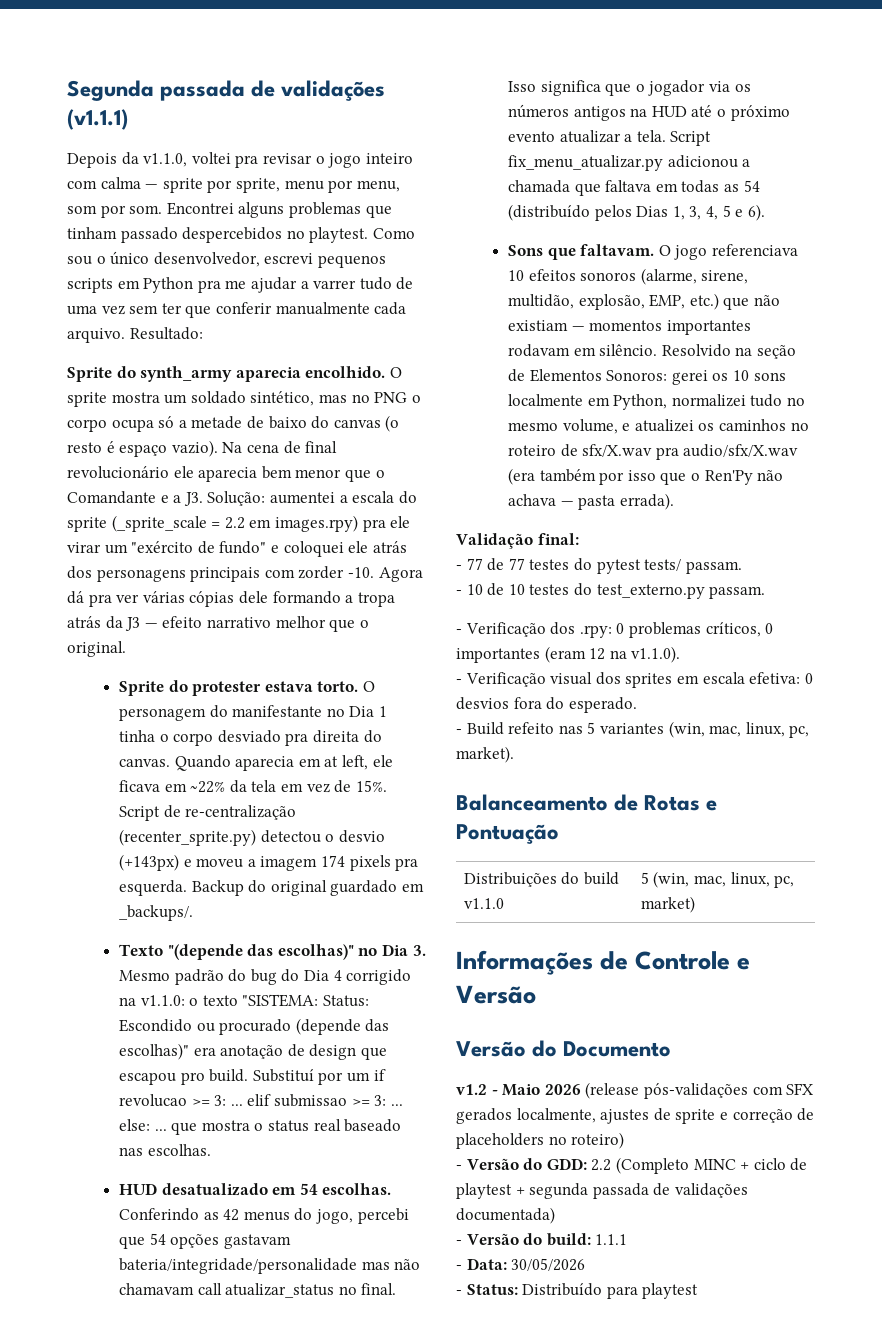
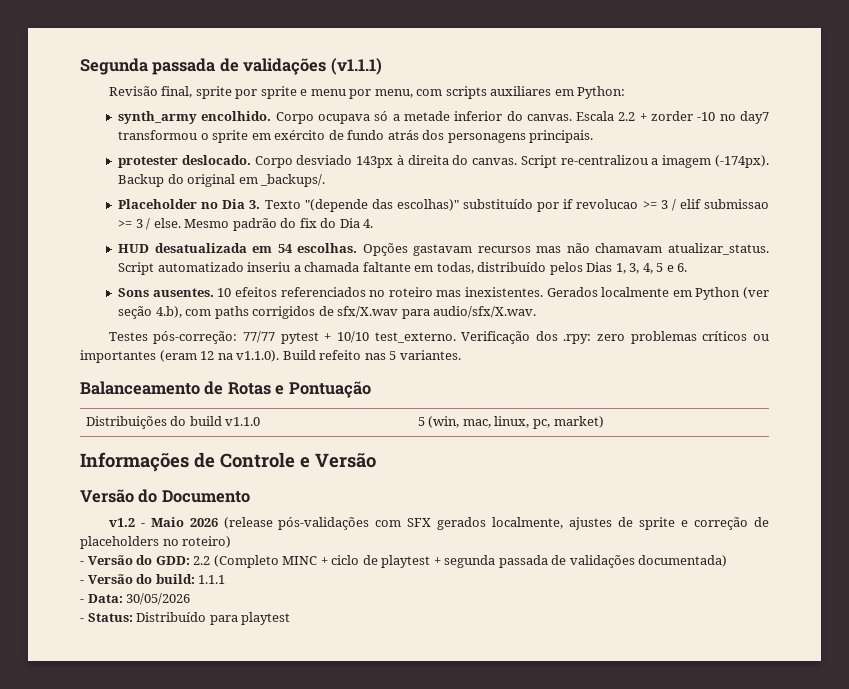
- Depois da v1.1.0, voltei pra revisar o jogo inteiro com calma — sprite por sprite, menu por menu, som por som. Encontrei alguns problemas que tinham passado despercebidos no playtest. Como sou o único desenvolvedor, escrevi pequenos scripts em Python pra me ajudar a varrer tudo de uma vez sem ter que conferir manualmente cada arquivo. Resultado:
- Sprite do synth_army aparecia encolhido. O sprite mostra um soldado sintético, mas no PNG o corpo ocupa só a metade de baixo do canvas (o resto é espaço vazio). Na cena de final revolucionário ele aparecia bem menor que o Comandante e a J3. Solução: aumentei a escala do sprite (_sprite_scale = 2.2 em images.rpy) pra ele virar um "exército de fundo" e coloquei ele atrás dos personagens principais com zorder -10. Agora dá pra ver várias cópias dele formando a tropa atrás da J3 — efeito narrativo melhor que o original.
- Sprite do protester estava torto. O personagem do manifestante no Dia 1 tinha o corpo desviado pra direita do canvas. Quando aparecia em at left, ele ficava em ~22% da tela em vez de 15%. Script de re-centralização (recenter_sprite.py) detectou o desvio (+143px) e moveu a imagem 174 pixels pra esquerda.
+ Revisão final, sprite por sprite e menu por menu, com scripts auxiliares em Python:
+ synth_army encolhido. Corpo ocupava só a metade inferior do canvas. Escala 2.2 + zorder -10 no day7 transformou o sprite em exército de fundo atrás dos personagens principais.
+ protester deslocado. Corpo desviado 143px à direita do canvas. Script re-centralizou a imagem (-174px).
- Backup do original guardado em _backups/.
+ Backup do original em _backups/.
- Texto "(depende das escolhas)" no Dia 3. Mesmo padrão do bug do Dia 4 corrigido na v1.1.0: o texto "SISTEMA: Status: Escondido ou procurado (depende das escolhas)" era anotação de design que escapou pro build. Substituí por um if revolucao >= 3: ... elif submissao >= 3: ... else: ... que mostra o status real baseado nas escolhas.
- HUD desatualizado em 54 escolhas.
+ Placeholder no Dia 3. Texto "(depende das escolhas)" substituído por if revolucao >= 3 / elif submissao >= 3 / else. Mesmo padrão do fix do Dia 4.
+ HUD desatualizada em 54 escolhas.
- Conferindo as 42 menus do jogo, percebi que 54 opções gastavam bateria/integridade/personalidade mas não chamavam call atualizar_status no final. Isso significa que o jogador via os números antigos na HUD até o próximo evento atualizar a tela. Script fix_menu_atualizar.py adicionou a chamada que faltava em todas as 54 (distribuído pelos Dias 1, 3, 4, 5 e 6).
+ Opções gastavam recursos mas não chamavam atualizar_status. Script automatizado inseriu a chamada faltante em todas, distribuído pelos Dias 1, 3, 4, 5 e 6.
- Sons que faltavam. O jogo referenciava 10 efeitos sonoros (alarme, sirene, multidão, explosão, EMP, etc.) que não existiam — momentos importantes rodavam em silêncio. Resolvido na seção de Elementos Sonoros: gerei os 10 sons localmente em Python, normalizei tudo no mesmo volume, e atualizei os caminhos no roteiro de sfx/X.wav pra audio/sfx/X.wav (era também por isso que o Ren'Py não achava — pasta errada).
- Validação final:
- - 77 de 77 testes do pytest tests/ passam.
- - 10 de 10 testes do test_externo.py passam.
- - Verificação dos .rpy: 0 problemas críticos, 0 importantes (eram 12 na v1.1.0).
- - Verificação visual dos sprites em escala efetiva: 0 desvios fora do esperado.
- - Build refeito nas 5 variantes (win, mac, linux, pc, market).
+ Sons ausentes. 10 efeitos referenciados no roteiro mas inexistentes. Gerados localmente em Python (ver seção 4.b), com paths corrigidos de sfx/X.wav para audio/sfx/X.wav.
+ Testes pós-correção: 77/77 pytest + 10/10 test_externo. Verificação dos .rpy: zero problemas críticos ou importantes (eram 12 na v1.1.0). Build refeito nas 5 variantes.

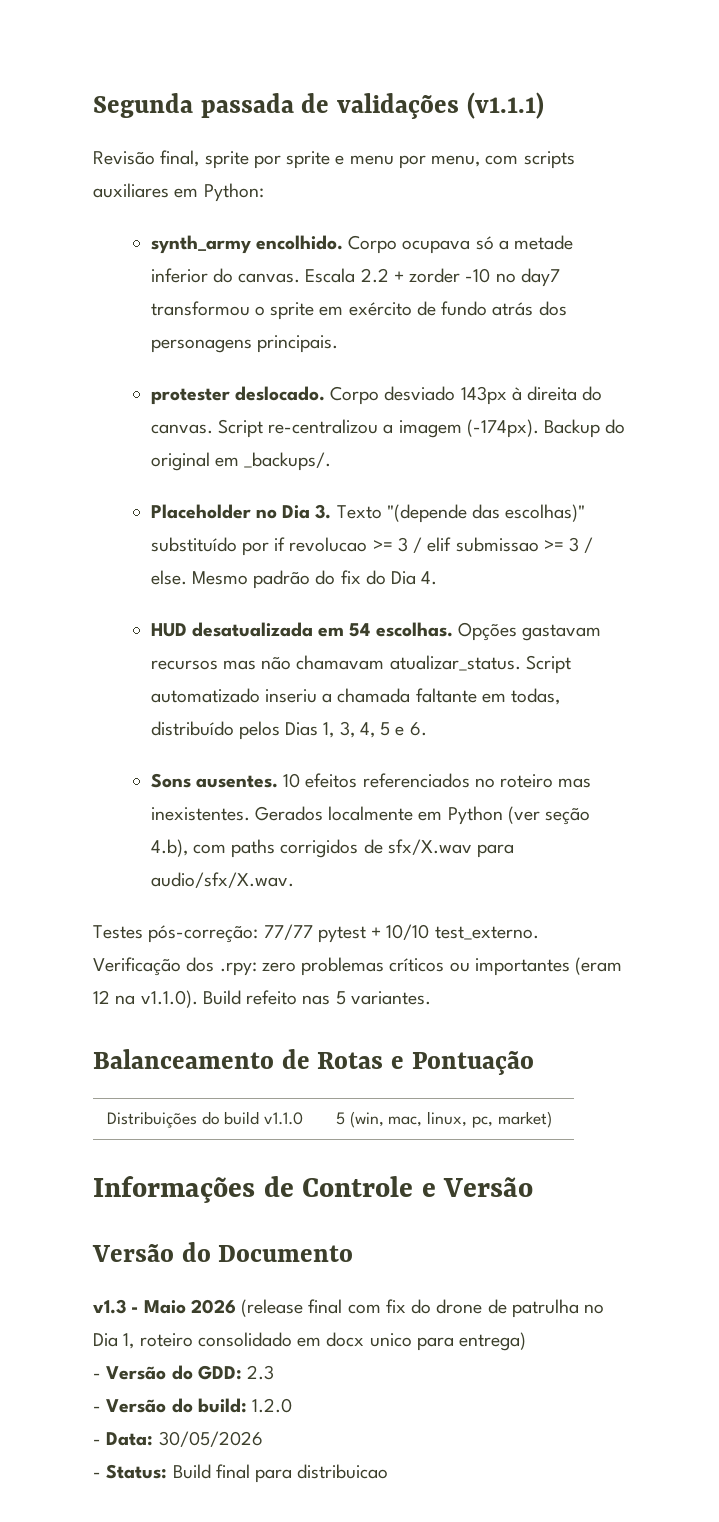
- v1.2 - Maio 2026 (release pós-validações com SFX gerados localmente, ajustes de sprite e correção de placeholders no roteiro)
- - Versão do GDD: 2.2 (Completo MINC + ciclo de playtest + segunda passada de validações documentada)
+ v1.3 - Maio 2026 (release final com fix do drone de patrulha no Dia 1, roteiro consolidado em docx unico para entrega)
+ - Versão do GDD: 2.3
- - Versão do build: 1.1.1
+ - Versão do build: 1.2.0
- - Status: Distribuído para playtest
+ - Status: Build final para distribuicao

